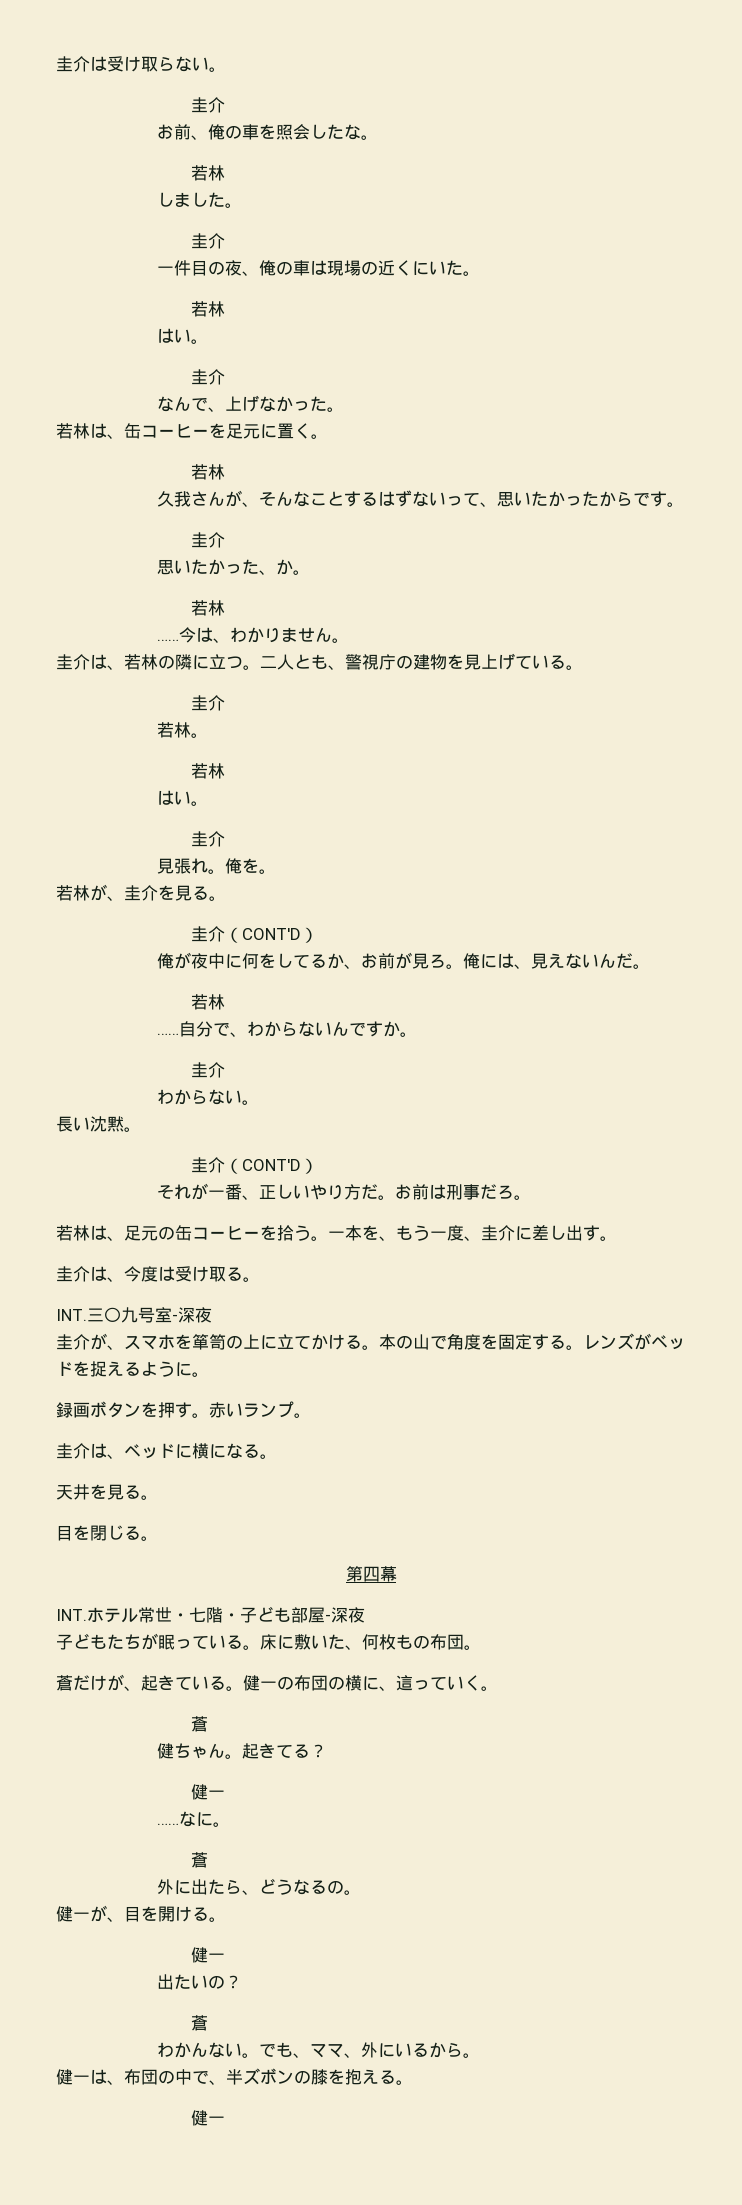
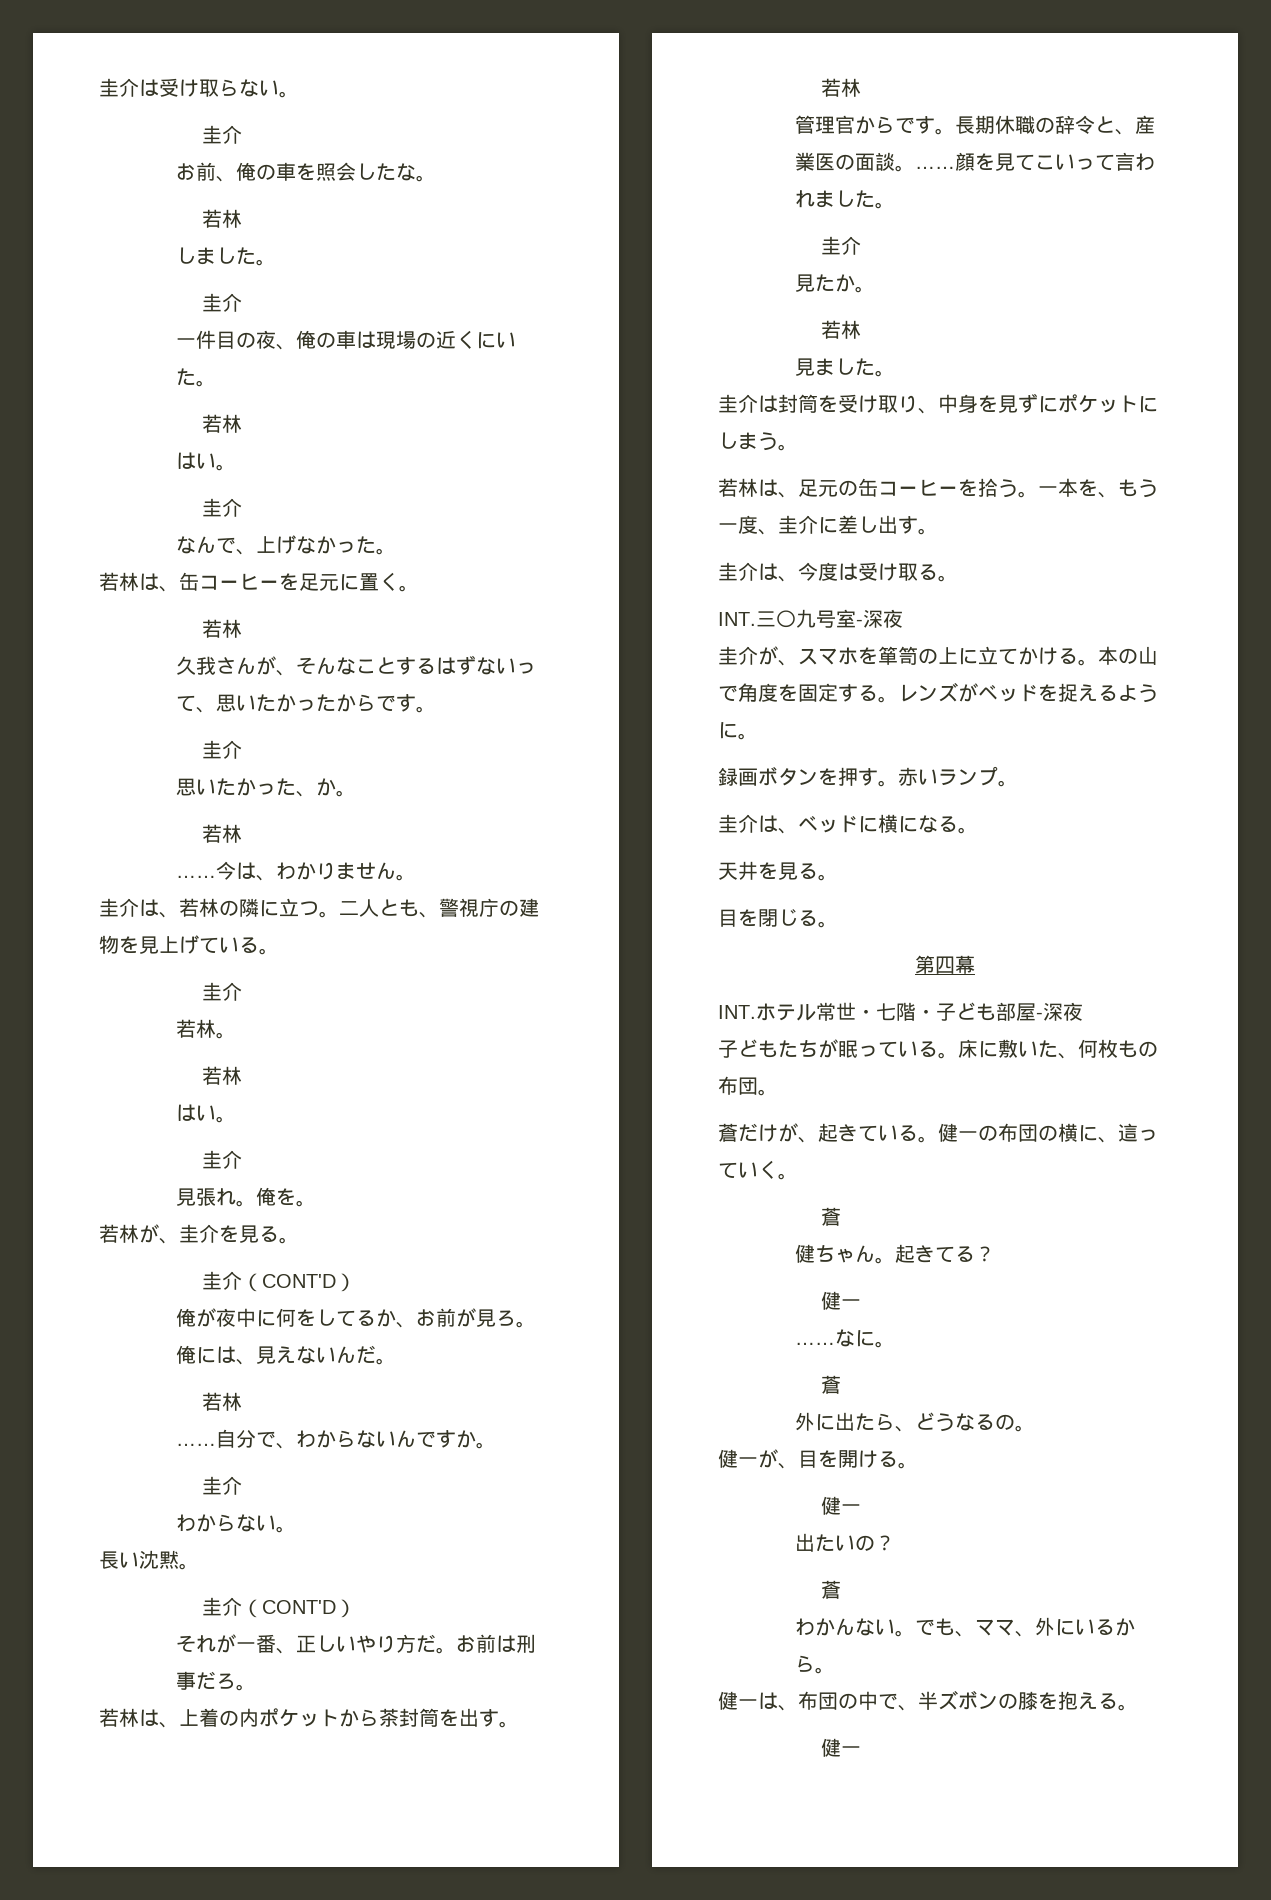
+ 若林は、上着の内ポケットから茶封筒を出す。
+ 若林
+ 管理官からです。長期休職の辞令と、産業医の面談。……顔を見てこいって言われました。
+ 圭介
+ 見たか。
+ 若林
+ 見ました。
+ 圭介は封筒を受け取り、中身を見ずにポケットにしまう。

